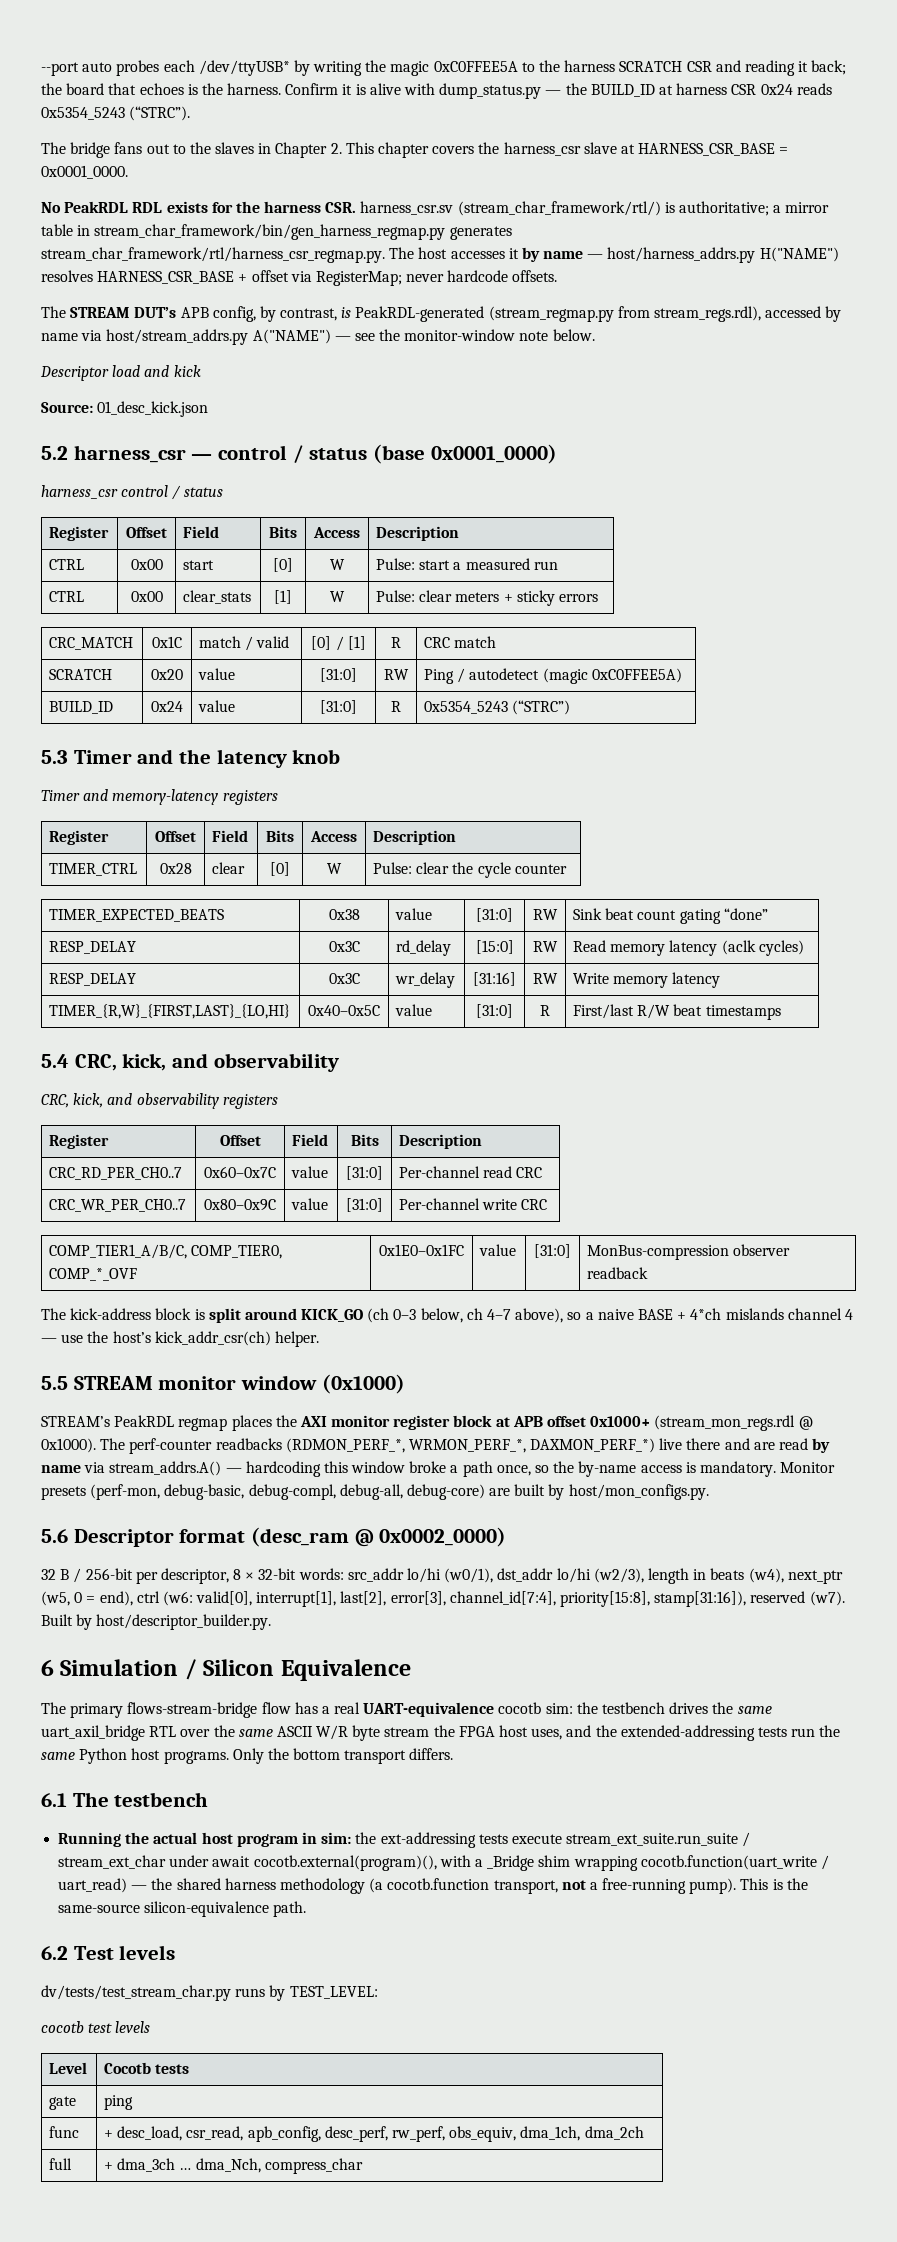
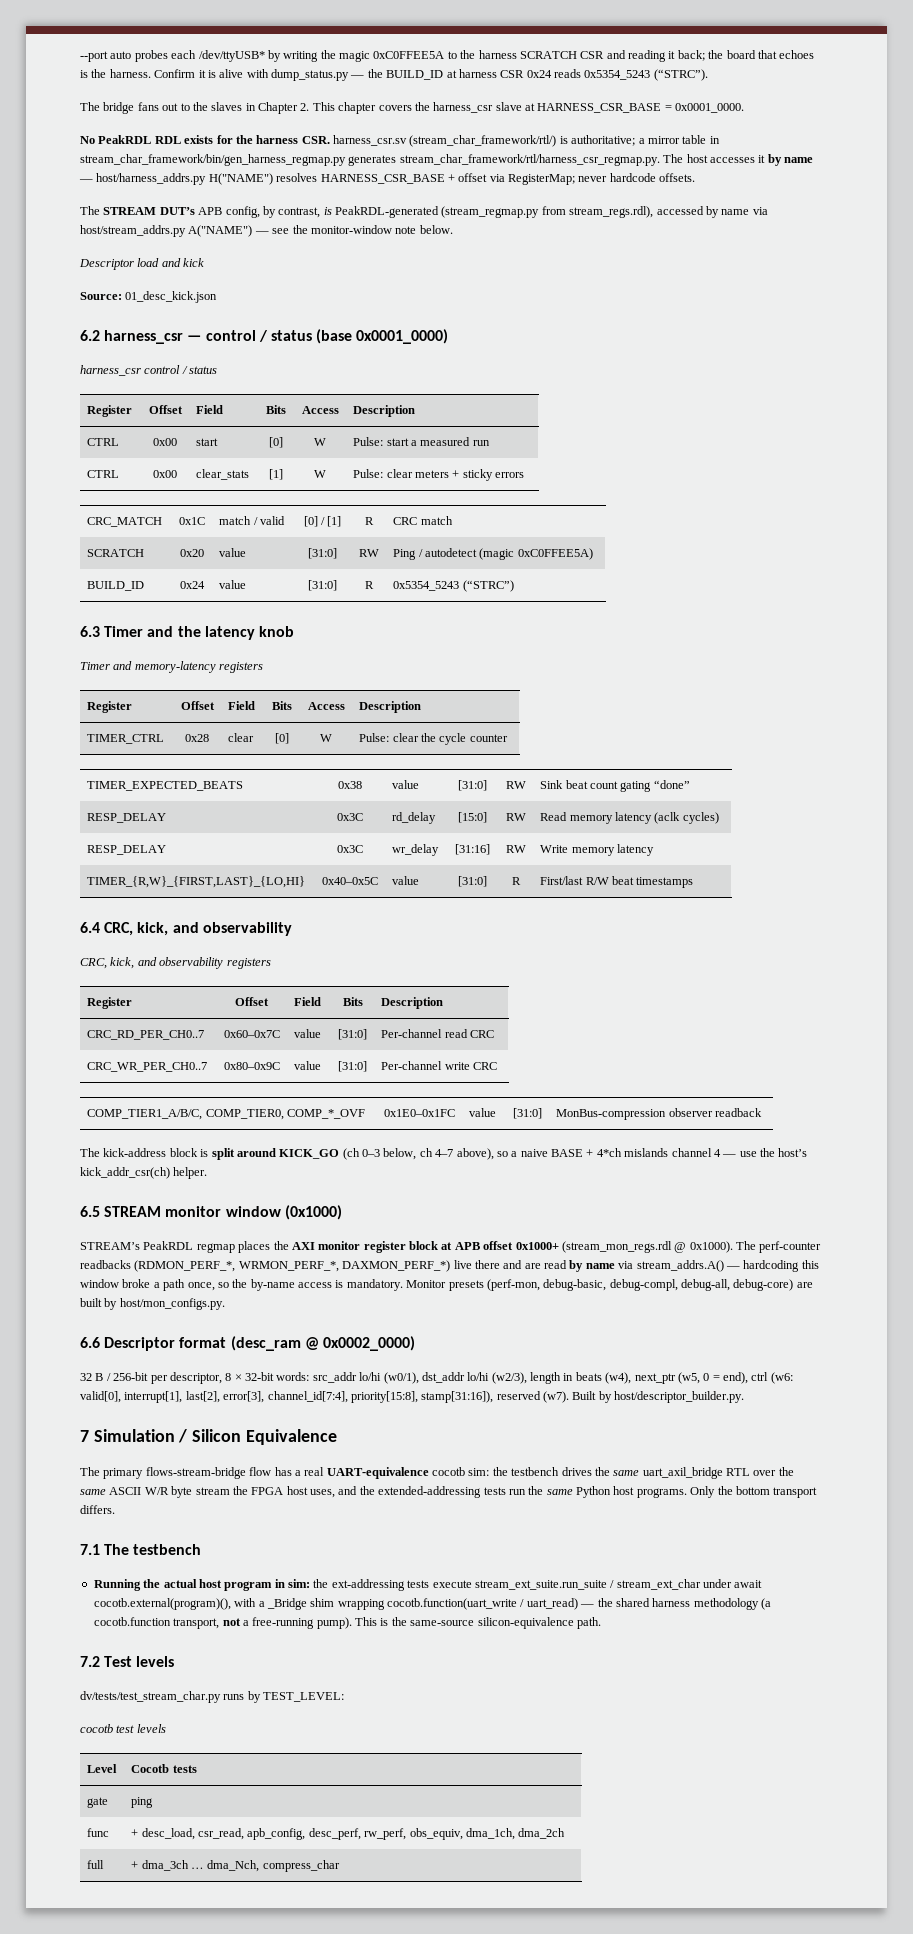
- 5.2 harness_csr — control / status (base 0x0001_0000)
+ 6.2 harness_csr — control / status (base 0x0001_0000)
- 5.3 Timer and the latency knob
+ 6.3 Timer and the latency knob
- 5.4 CRC, kick, and observability
+ 6.4 CRC, kick, and observability
- 5.5 STREAM monitor window (0x1000)
+ 6.5 STREAM monitor window (0x1000)
- 5.6 Descriptor format (desc_ram @ 0x0002_0000)
+ 6.6 Descriptor format (desc_ram @ 0x0002_0000)
- 6 Simulation / Silicon Equivalence
+ 7 Simulation / Silicon Equivalence
- 6.1 The testbench
+ 7.1 The testbench
- 6.2 Test levels
+ 7.2 Test levels

